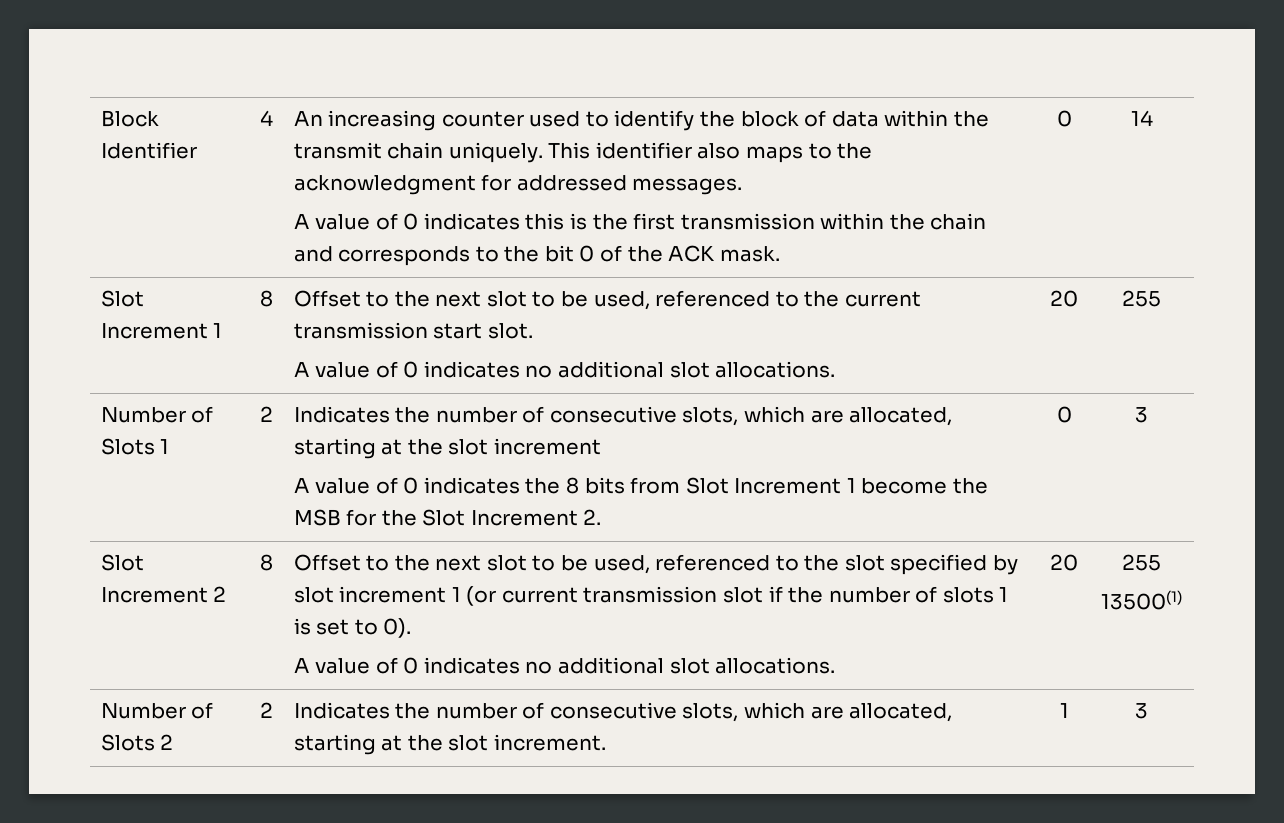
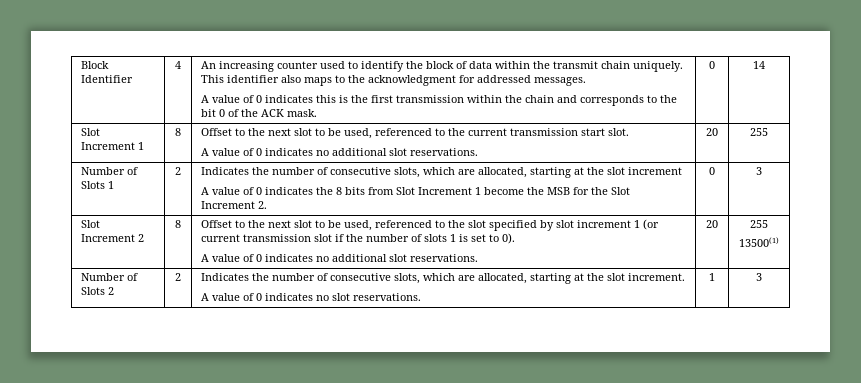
  Slot Increment 1 | 8 | Offset to the next slot to be used, referenced to the current transmission start slot.
- A value of 0 indicates no additional slot allocations. | 20 | 255
+ A value of 0 indicates no additional slot reservations. | 20 | 255
  Offset to the next slot to be used, referenced to the slot specified by slot increment 1 (or current transmission slot if the number of slots 1 is set to 0).
- A value of 0 indicates no additional slot allocations.
+ A value of 0 indicates no additional slot reservations.
- Number of Slots 2 | 2 | Indicates the number of consecutive slots, which are allocated, starting at the slot increment. | 1 | 3
+ Number of Slots 2 | 2 | Indicates the number of consecutive slots, which are allocated, starting at the slot increment.
+ A value of 0 indicates no slot reservations. | 1 | 3

